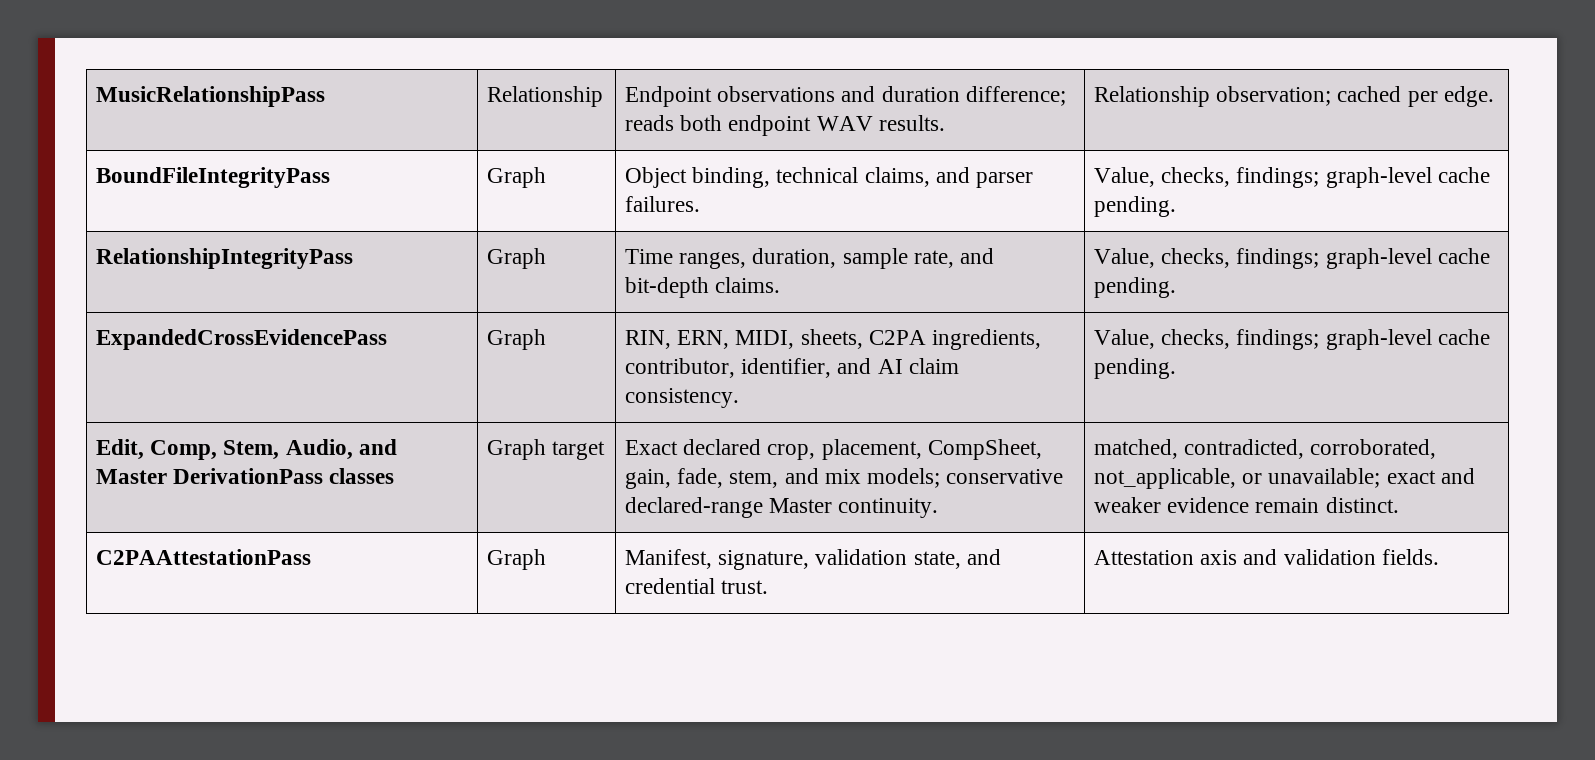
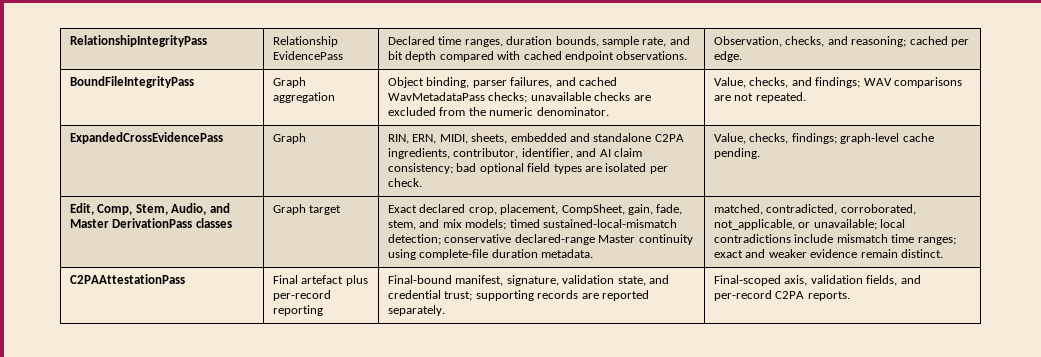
- MusicRelationshipPass | Relationship | Endpoint observations and duration difference; reads both endpoint WAV results. | Relationship observation; cached per edge.
+ RelationshipIntegrityPass | Relationship EvidencePass | Declared time ranges, duration bounds, sample rate, and bit depth compared with cached endpoint observations. | Observation, checks, and reasoning; cached per edge.
- BoundFileIntegrityPass | Graph | Object binding, technical claims, and parser failures. | Value, checks, findings; graph-level cache pending.
- RelationshipIntegrityPass | Graph | Time ranges, duration, sample rate, and bit-depth claims. | Value, checks, findings; graph-level cache pending.
+ BoundFileIntegrityPass | Graph aggregation | Object binding, parser failures, and cached WavMetadataPass checks; unavailable checks are excluded from the numeric denominator. | Value, checks, and findings; WAV comparisons are not repeated.
- ExpandedCrossEvidencePass | Graph | RIN, ERN, MIDI, sheets, C2PA ingredients, contributor, identifier, and AI claim consistency. | Value, checks, findings; graph-level cache pending.
+ ExpandedCrossEvidencePass | Graph | RIN, ERN, MIDI, sheets, embedded and standalone C2PA ingredients, contributor, identifier, and AI claim consistency; bad optional field types are isolated per check. | Value, checks, findings; graph-level cache pending.
- Exact declared crop, placement, CompSheet, gain, fade, stem, and mix models; conservative declared-range Master continuity.
+ Exact declared crop, placement, CompSheet, gain, fade, stem, and mix models; timed sustained-local-mismatch detection; conservative declared-range Master continuity using complete-file duration metadata.
- matched, contradicted, corroborated, not_applicable, or unavailable; exact and weaker evidence remain distinct.
+ matched, contradicted, corroborated, not_applicable, or unavailable; local contradictions include mismatch time ranges; exact and weaker evidence remain distinct.
- C2PAAttestationPass | Graph | Manifest, signature, validation state, and credential trust. | Attestation axis and validation fields.
+ C2PAAttestationPass | Final artefact plus per-record reporting | Final-bound manifest, signature, validation state, and credential trust; supporting records are reported separately. | Final-scoped axis, validation fields, and per-record C2PA reports.

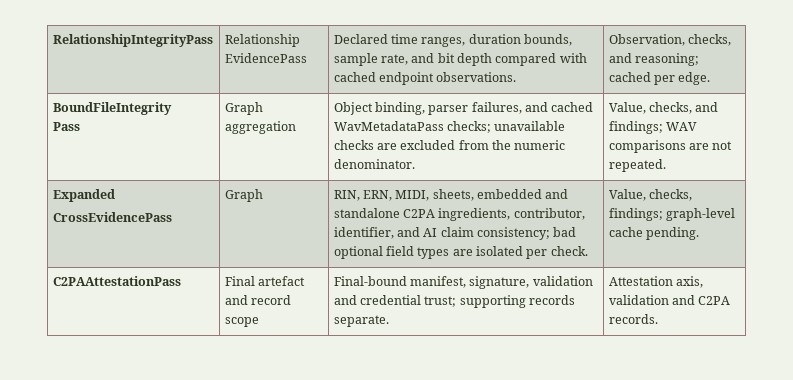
- BoundFileIntegrityPass | Graph aggregation | Object binding, parser failures, and cached WavMetadataPass checks; unavailable checks are excluded from the numeric denominator. | Value, checks, and findings; WAV comparisons are not repeated.
+ BoundFileIntegrity
+ Pass | Graph aggregation | Object binding, parser failures, and cached WavMetadataPass checks; unavailable checks are excluded from the numeric denominator. | Value, checks, and findings; WAV comparisons are not repeated.
- ExpandedCrossEvidencePass | Graph | RIN, ERN, MIDI, sheets, embedded and standalone C2PA ingredients, contributor, identifier, and AI claim consistency; bad optional field types are isolated per check. | Value, checks, findings; graph-level cache pending.
+ Expanded
+ CrossEvidencePass | Graph | RIN, ERN, MIDI, sheets, embedded and standalone C2PA ingredients, contributor, identifier, and AI claim consistency; bad optional field types are isolated per check. | Value, checks, findings; graph-level cache pending.
- Edit, Comp, Stem, Audio, and Master DerivationPass classes | Graph target | Exact declared crop, placement, CompSheet, gain, fade, stem, and mix models; timed sustained-local-mismatch detection; conservative declared-range Master continuity using complete-file duration metadata. | matched, contradicted, corroborated, not_applicable, or unavailable; local contradictions include mismatch time ranges; exact and weaker evidence remain distinct.
- C2PAAttestationPass | Final artefact plus per-record reporting | Final-bound manifest, signature, validation state, and credential trust; supporting records are reported separately. | Final-scoped axis, validation fields, and per-record C2PA reports.
+ C2PAAttestationPass | Final artefact and record scope | Final-bound manifest, signature, validation and credential trust; supporting records separate. | Attestation axis, validation and C2PA records.

